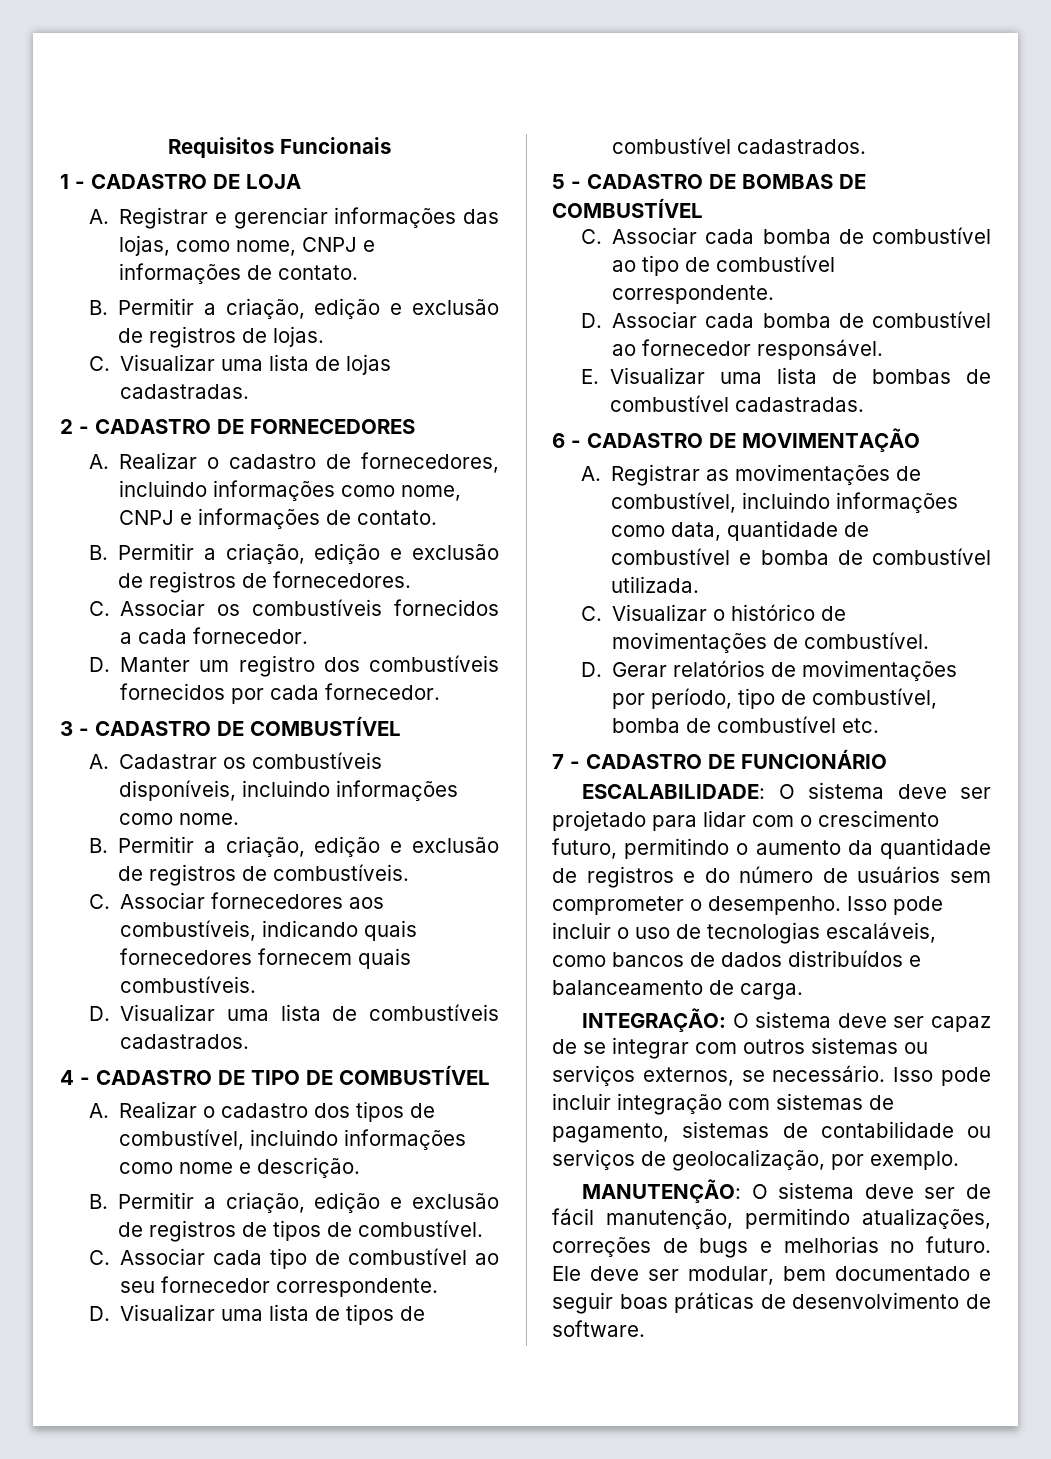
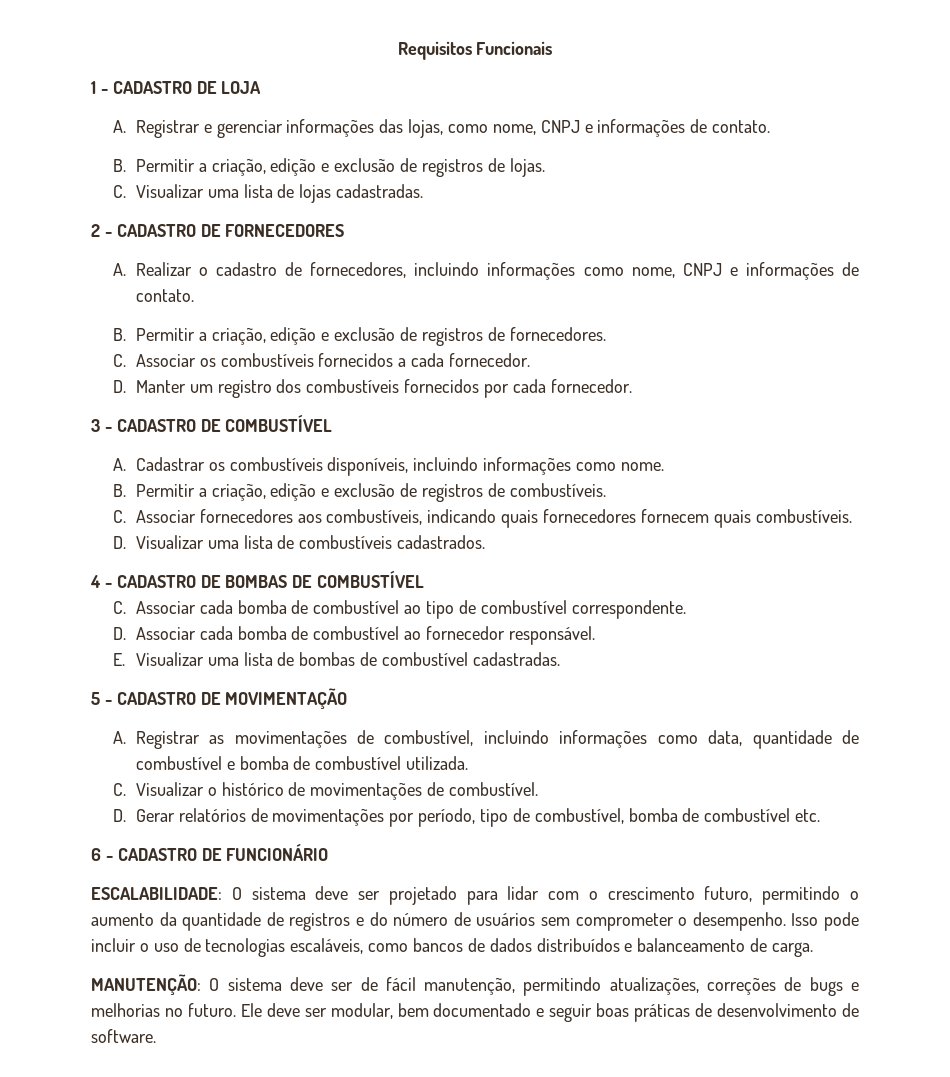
- 4 - CADASTRO DE TIPO DE COMBUSTÍVEL
- A. Realizar o cadastro dos tipos de combustível, incluindo informações como nome e descrição.
- B. Permitir a criação, edição e exclusão de registros de tipos de combustível.
- C. Associar cada tipo de combustível ao seu fornecedor correspondente.
- D. Visualizar uma lista de tipos de combustível cadastrados.
- 5 - CADASTRO DE BOMBAS DE COMBUSTÍVEL
+ 4 - CADASTRO DE BOMBAS DE COMBUSTÍVEL
- 6 - CADASTRO DE MOVIMENTAÇÃO
+ 5 - CADASTRO DE MOVIMENTAÇÃO
- 7 - CADASTRO DE FUNCIONÁRIO
+ 6 - CADASTRO DE FUNCIONÁRIO
- INTEGRAÇÃO: O sistema deve ser capaz de se integrar com outros sistemas ou serviços externos, se necessário. Isso pode incluir integração com sistemas de pagamento, sistemas de contabilidade ou serviços de geolocalização, por exemplo.

